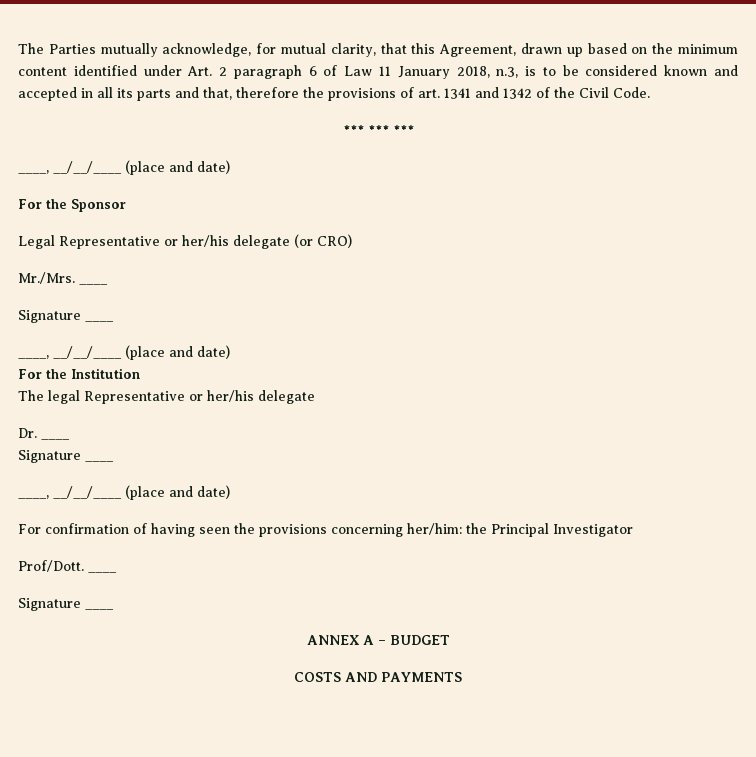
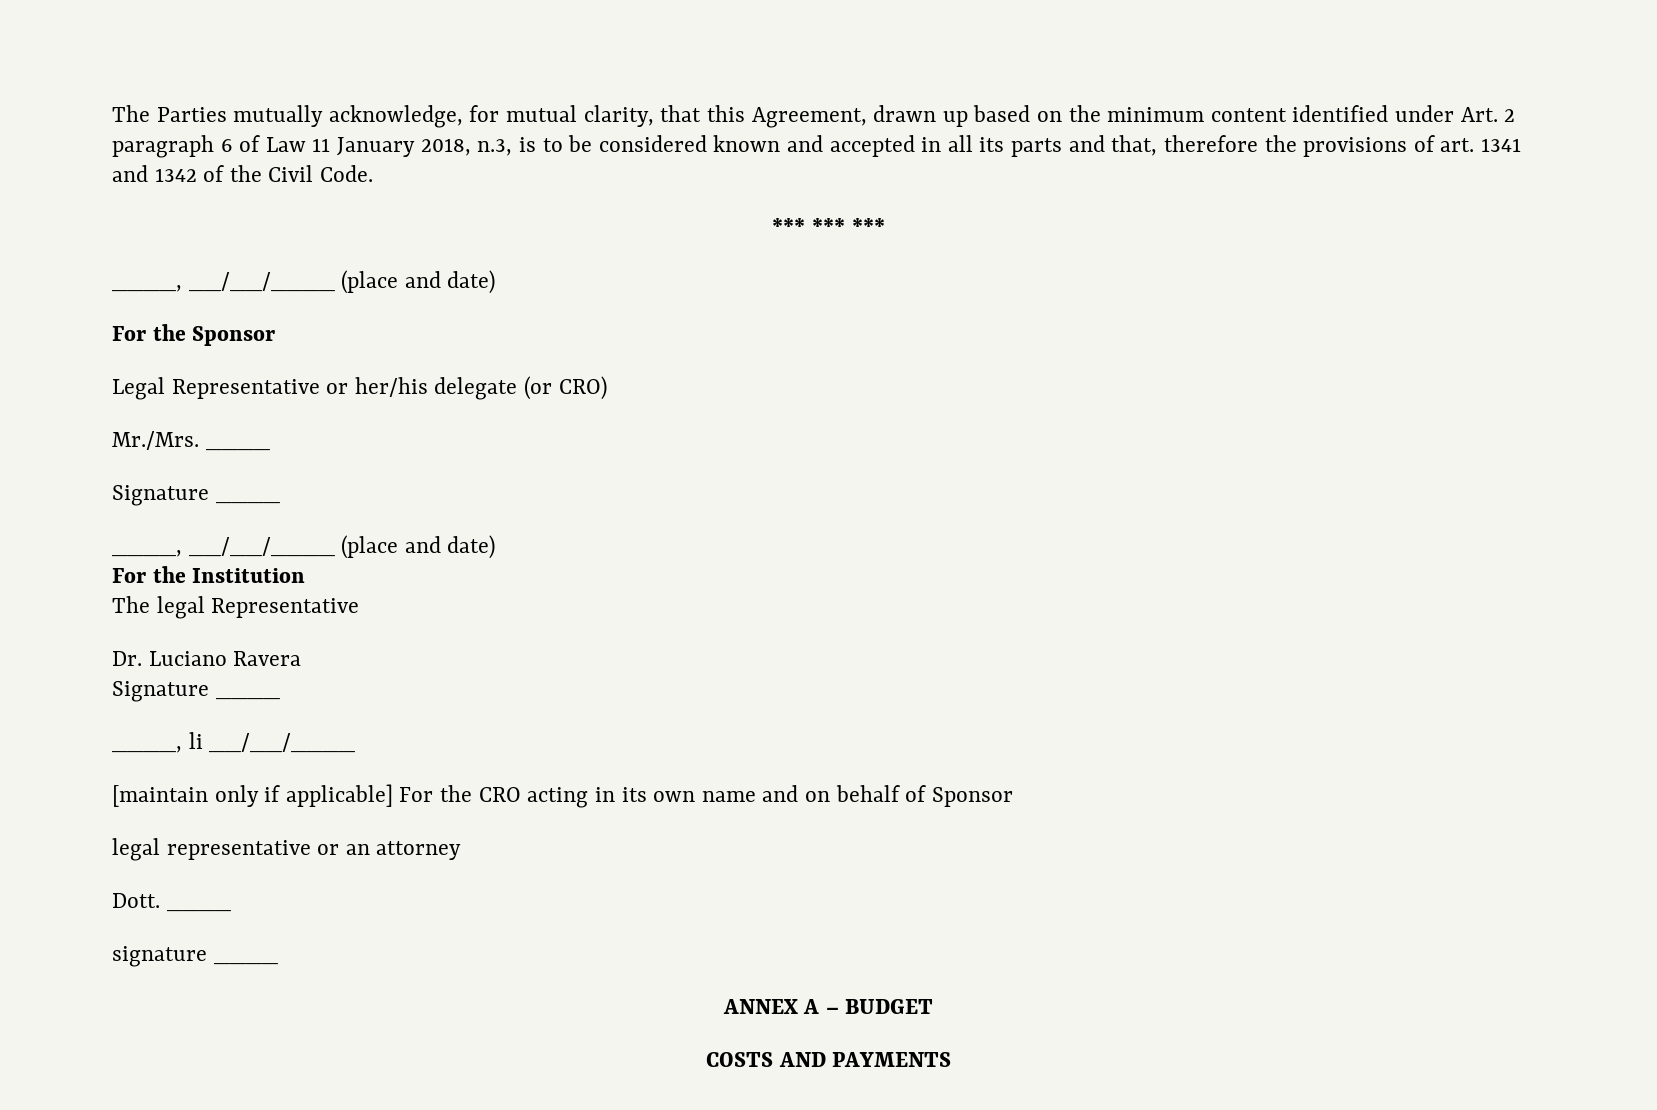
- The legal Representative or her/his delegate
+ The legal Representative
- Dr. ____
+ Dr. Luciano Ravera
  Signature ____
- ____, __/__/____ (place and date)
- For confirmation of having seen the provisions concerning her/him: the Principal Investigator
- Prof/Dott. ____
- Signature ____
+ ____, li __/__/____
+ [maintain only if applicable] For the CRO acting in its own name and on behalf of Sponsor
+ legal representative or an attorney
+ Dott. ____
+ signature ____

